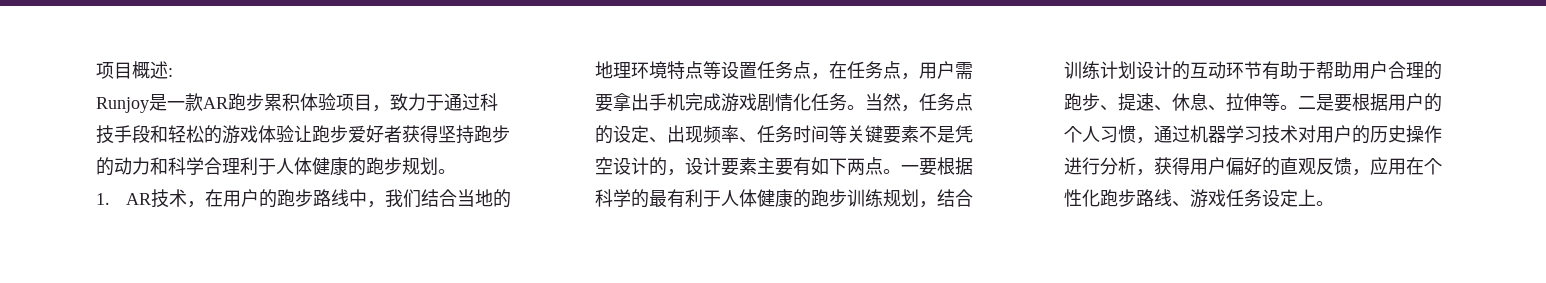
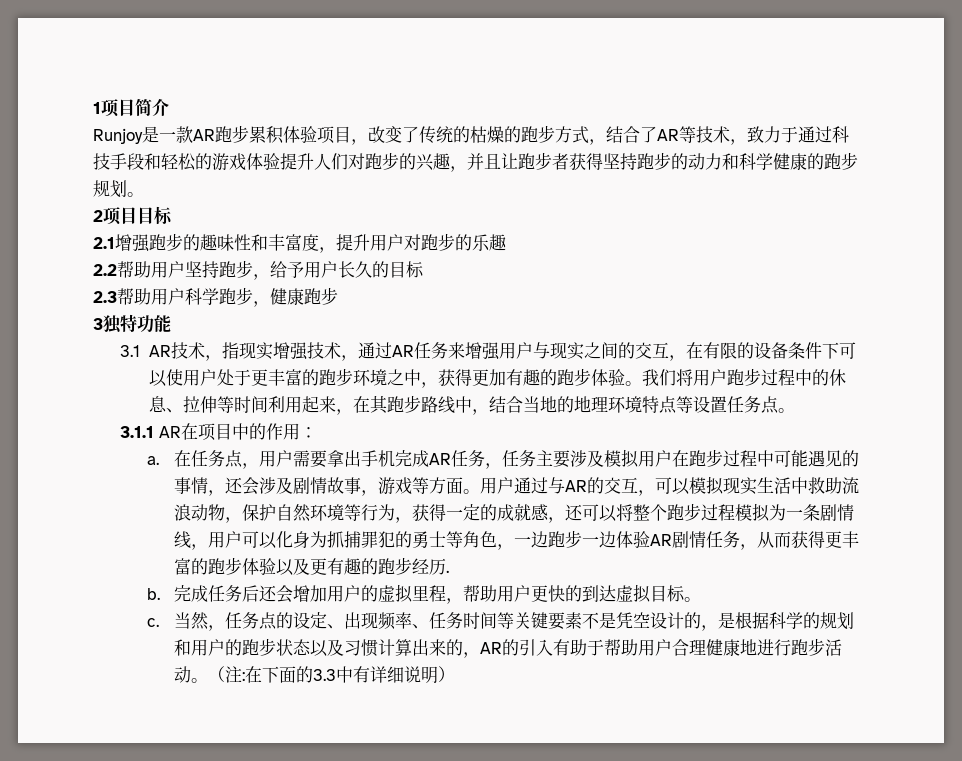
- 项目概述:
+ 1项目简介
- Runjoy是一款AR跑步累积体验项目，致力于通过科技手段和轻松的游戏体验让跑步爱好者获得坚持跑步的动力和科学合理利于人体健康的跑步规划。
+ Runjoy是一款AR跑步累积体验项目，改变了传统的枯燥的跑步方式，结合了AR等技术，致力于通过科技手段和轻松的游戏体验提升人们对跑步的兴趣，并且让跑步者获得坚持跑步的动力和科学健康的跑步规划。
- 1. AR技术，在用户的跑步路线中，我们结合当地的地理环境特点等设置任务点，在任务点，用户需要拿出手机完成游戏剧情化任务。
+ 2项目目标
+ 2.1增强跑步的趣味性和丰富度，提升用户对跑步的乐趣
+ 2.2帮助用户坚持跑步，给予用户长久的目标
+ 2.3帮助用户科学跑步，健康跑步
+ 3独特功能
+ 3.1 AR技术，指现实增强技术，通过AR任务来增强用户与现实之间的交互，在有限的设备条件下可以使用户处于更丰富的跑步环境之中，获得更加有趣的跑步体验。我们将用户跑步过程中的休息、拉伸等时间利用起来，在其跑步路线中，结合当地的地理环境特点等设置任务点。
+ 3.1.1 AR在项目中的作用：
+ a.在任务点，用户需要拿出手机完成AR任务，任务主要涉及模拟用户在跑步过程中可能遇见的事情，还会涉及剧情故事，游戏等方面。用户通过与AR的交互，可以模拟现实生活中救助流浪动物，保护自然环境等行为，获得一定的成就感，还可以将整个跑步过程模拟为一条剧情线，用户可以化身为抓捕罪犯的勇士等角色，一边跑步一边体验AR剧情任务，从而获得更丰富的跑步体验以及更有趣的跑步经历.
+ b.完成任务后还会增加用户的虚拟里程，帮助用户更快的到达虚拟目标。
+ c.
- 当然，任务点的设定、出现频率、任务时间等关键要素不是凭空设计的，设计要素主要有如下两点。一要根据科学的最有利于人体健康的跑步训练规划，结合训练计划设计的互动环节有助于帮助用户合理的跑步、提速、休息、拉伸等。二是要根据用户的个人习惯，通过机器学习技术对用户的历史操作进行分析，获得用户偏好的直观反馈，应用在个性化跑步路线、游戏任务设定上。
+ 当然，任务点的设定、出现频率、任务时间等关键要素不是凭空设计的，是根据科学的规划和用户的跑步状态以及习惯计算出来的，AR的引入有助于帮助用户合理健康地进行跑步活动。（注:在下面的3.3中有详细说明）

